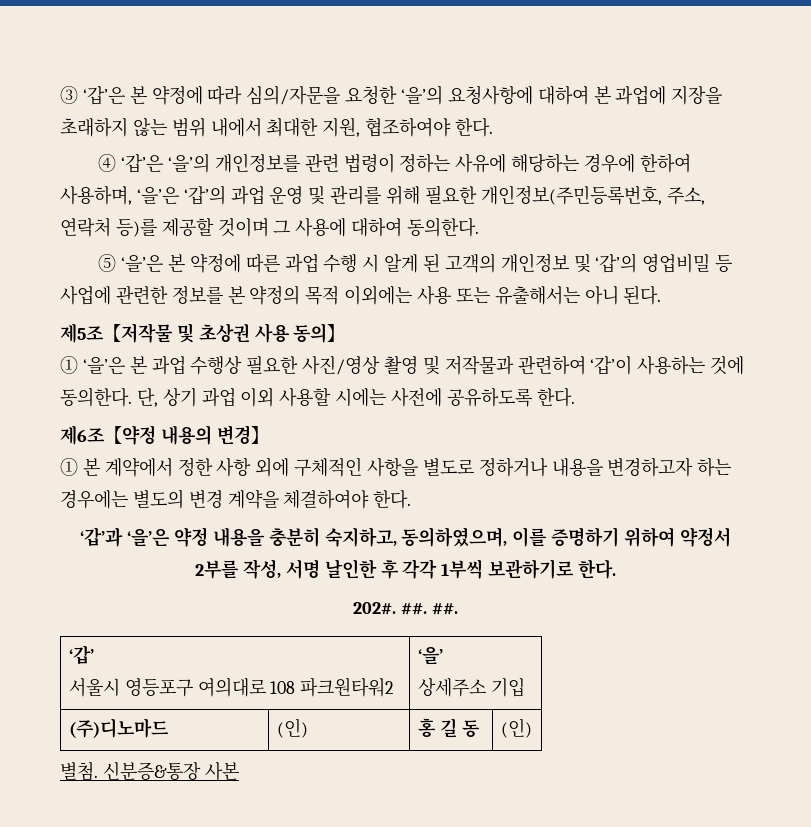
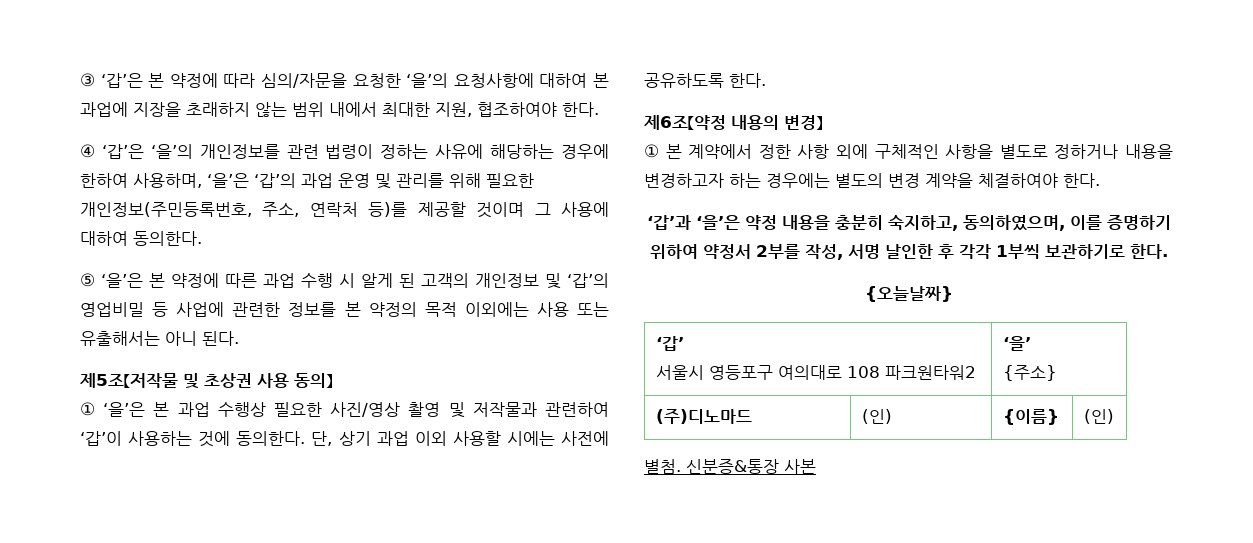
- 202#. ##. ##.
+ {오늘날짜}
  ‘갑’
  서울시 영등포구 여의대로 108 파크원타워2 | ‘을’
- 상세주소 기입
+ {주소}
- (주)디노마드 | (인) | 홍 길 동 | (인)
+ (주)디노마드 | (인) | {이름} | (인)

